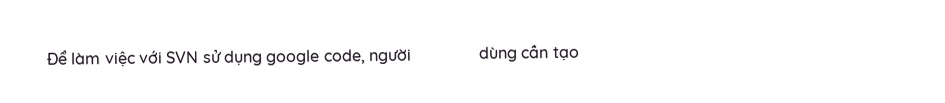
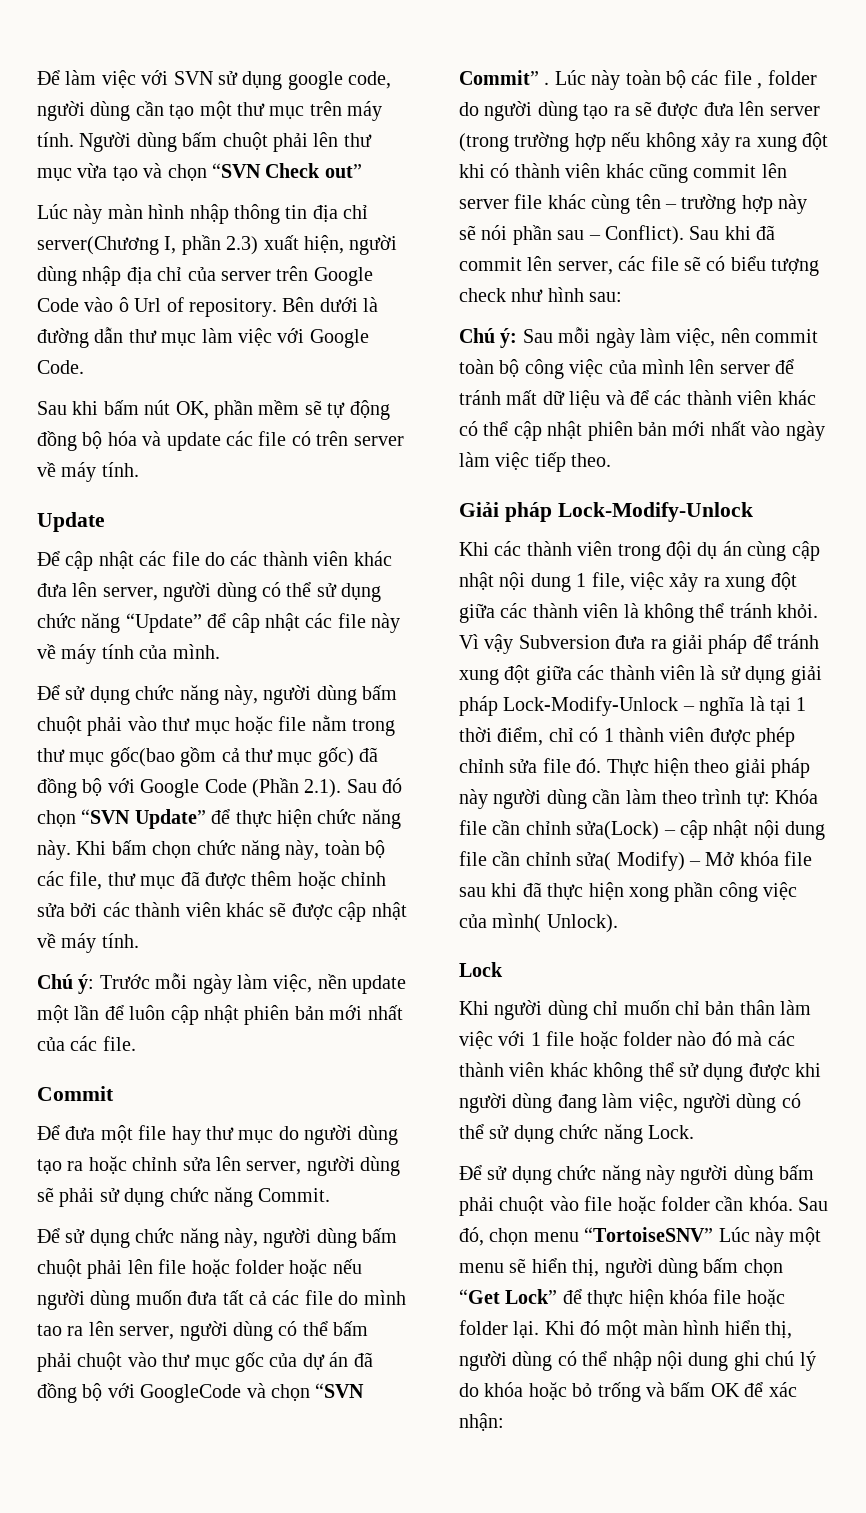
- Để làm việc với SVN sử dụng google code, người dùng cần tạo
+ Để làm việc với SVN sử dụng google code, người dùng cần tạo một thư mục trên máy tính. Người dùng bấm chuột phải lên thư mục vừa tạo và chọn “SVN Check out”
+ Lúc này màn hình nhập thông tin địa chỉ server(Chương I, phần 2.3) xuất hiện, người dùng nhập địa chỉ của server trên Google Code vào ô Url of repository. Bên dưới là đường dẫn thư mục làm việc với Google Code.
+ Sau khi bấm nút OK, phần mềm sẽ tự động đồng bộ hóa và update các file có trên server về máy tính.
+ Update
+ Để cập nhật các file do các thành viên khác đưa lên server, người dùng có thể sử dụng chức năng “Update” để câp nhật các file này về máy tính của mình.
+ Để sử dụng chức năng này, người dùng bấm chuột phải vào thư mục hoặc file nằm trong thư mục gốc(bao gồm cả thư mục gốc) đã đồng bộ với Google Code (Phần 2.1). Sau đó chọn “SVN Update” để thực hiện chức năng này. Khi bấm chọn chức năng này, toàn bộ các file, thư mục đã được thêm hoặc chỉnh sửa bởi các thành viên khác sẽ được cập nhật về máy tính.
+ Chú ý: Trước mỗi ngày làm việc, nền update một lần để luôn cập nhật phiên bản mới nhất của các file.
+ Commit
+ Để đưa một file hay thư mục do người dùng tạo ra hoặc chỉnh sửa lên server, người dùng sẽ phải sử dụng chức năng Commit.
+ Để sử dụng chức năng này, người dùng bấm chuột phải lên file hoặc folder hoặc nếu người dùng muốn đưa tất cả các file do mình tao ra lên server, người dùng có thể bấm phải chuột vào thư mục gốc của dự án đã đồng bộ với GoogleCode và chọn “SVN Commit” . Lúc này toàn bộ các file , folder do người dùng tạo ra sẽ được đưa lên server (trong trường hợp nếu không xảy ra xung đột khi có thành viên khác cũng commit lên server file khác cùng tên – trường hợp này sẽ nói phần sau – Conflict). Sau khi đã commit lên server, các file sẽ có biểu tượng check như hình sau:
+ Chú ý: Sau mỗi ngày làm việc, nên commit toàn bộ công việc của mình lên server để tránh mất dữ liệu và để các thành viên khác có thể cập nhật phiên bản mới nhất vào ngày làm việc tiếp theo.
+ Giải pháp Lock-Modify-Unlock
+ Khi các thành viên trong đội dụ án cùng cập nhật nội dung 1 file, việc xảy ra xung đột giữa các thành viên là không thể tránh khỏi. Vì vậy Subversion đưa ra giải pháp để tránh xung đột giữa các thành viên là sử dụng giải pháp Lock-Modify-Unlock – nghĩa là tại 1 thời điểm, chỉ có 1 thành viên được phép chỉnh sửa file đó. Thực hiện theo giải pháp này người dùng cần làm theo trình tự: Khóa file cần chỉnh sửa(Lock) – cập nhật nội dung file cần chỉnh sửa( Modify) – Mở khóa file sau khi đã thực hiện xong phần công việc của mình( Unlock).
+ Lock
+ Khi người dùng chỉ muốn chỉ bản thân làm việc với 1 file hoặc folder nào đó mà các thành viên khác không thể sử dụng được khi người dùng đang làm việc, người dùng có thể sử dụng chức năng Lock.
+ Để sử dụng chức năng này người dùng bấm phải chuột vào file hoặc folder cần khóa. Sau đó, chọn menu “TortoiseSNV” Lúc này một menu sẽ hiển thị, người dùng bấm chọn “Get Lock” để thực hiện khóa file hoặc folder lại. Khi đó một màn hình hiển thị, người dùng có thể nhập nội dung ghi chú lý do khóa hoặc bỏ trống và bấm OK để xác nhận:

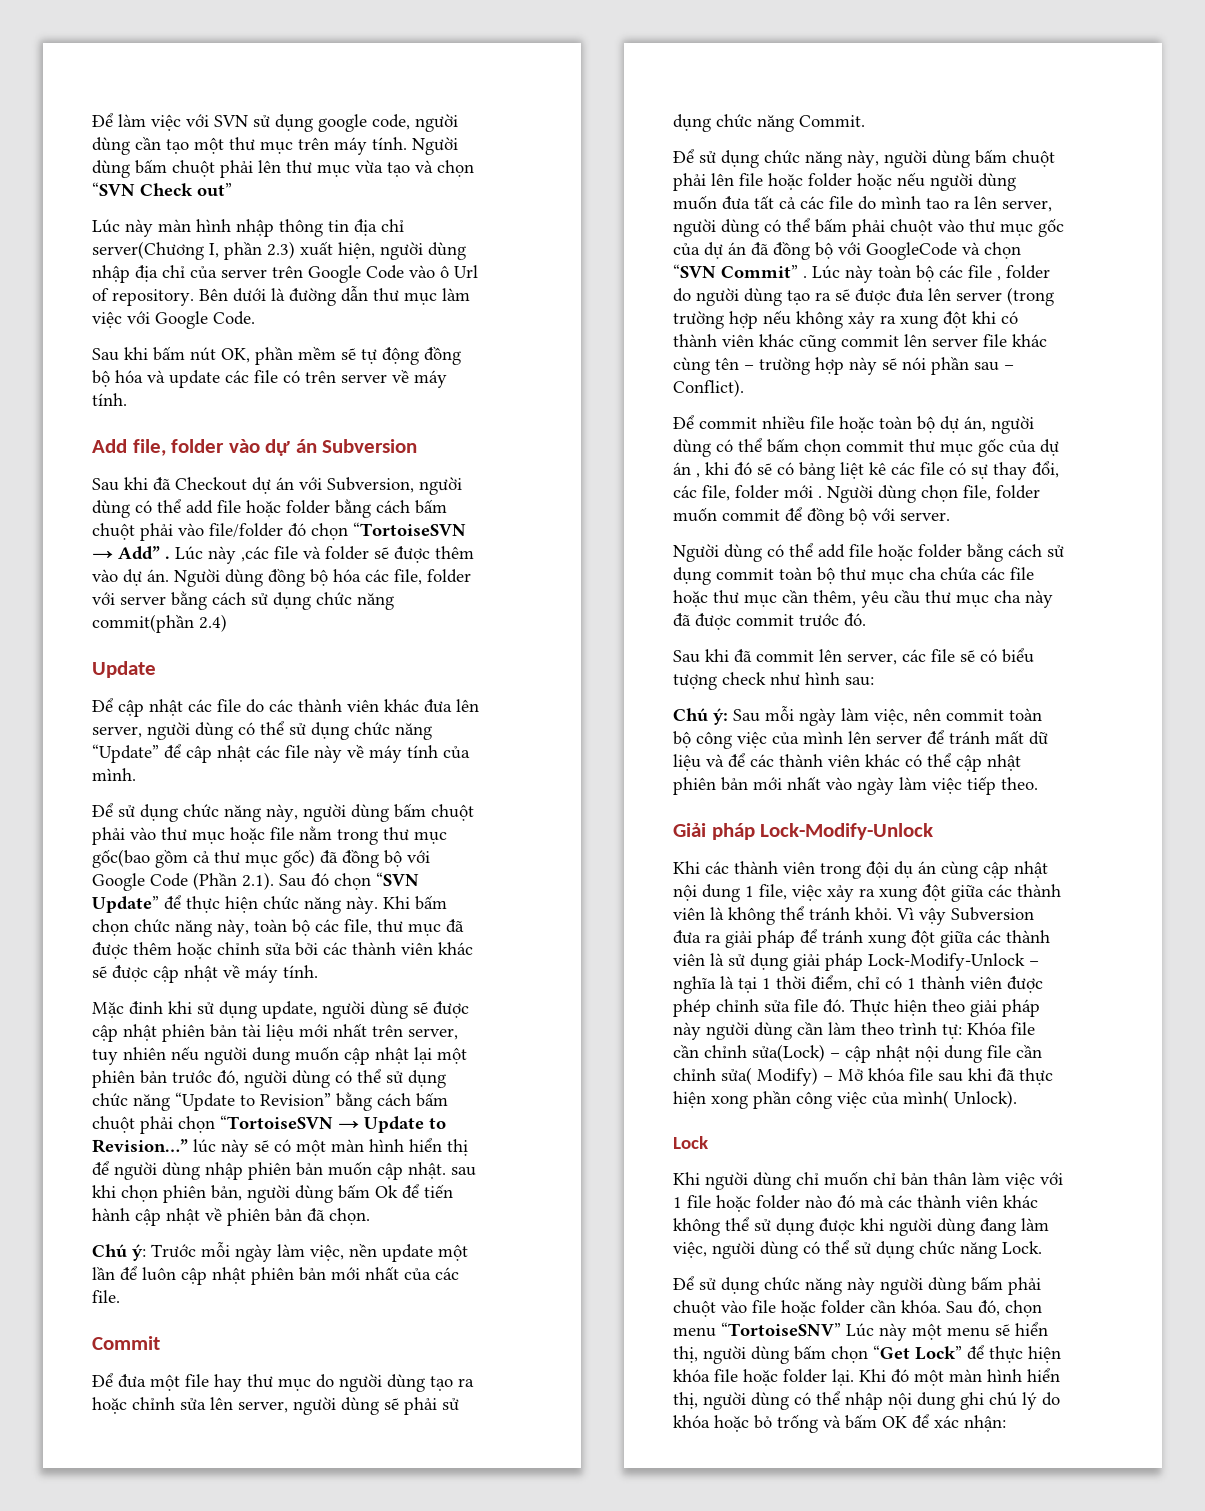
+ Add file, folder vào dự án Subversion
+ Sau khi đã Checkout dự án với Subversion, người dùng có thể add file hoặc folder bằng cách bấm chuột phải vào file/folder đó chọn “TortoiseSVN → Add” . Lúc này ,các file và folder sẽ được thêm vào dự án. Người dùng đồng bộ hóa các file, folder với server bằng cách sử dụng chức năng commit(phần 2.4)
+ Mặc đinh khi sử dụng update, người dùng sẽ được cập nhật phiên bản tài liệu mới nhất trên server, tuy nhiên nếu người dung muốn cập nhật lại một phiên bản trước đó, người dùng có thể sử dụng chức năng “Update to Revision” bằng cách bấm chuột phải chọn “TortoiseSVN → Update to Revision…” lúc này sẽ có một màn hình hiển thị để người dùng nhập phiên bản muốn cập nhật. sau khi chọn phiên bản, người dùng bấm Ok để tiến hành cập nhật về phiên bản đã chọn.
- Lúc này toàn bộ các file , folder do người dùng tạo ra sẽ được đưa lên server (trong trường hợp nếu không xảy ra xung đột khi có thành viên khác cũng commit lên server file khác cùng tên – trường hợp này sẽ nói phần sau – Conflict). Sau khi đã commit lên server, các file sẽ có biểu tượng check như hình sau:
+ Lúc này toàn bộ các file , folder do người dùng tạo ra sẽ được đưa lên server (trong trường hợp nếu không xảy ra xung đột khi có thành viên khác cũng commit lên server file khác cùng tên – trường hợp này sẽ nói phần sau – Conflict).
+ Để commit nhiều file hoặc toàn bộ dự án, người dùng có thể bấm chọn commit thư mục gốc của dự án , khi đó sẽ có bảng liệt kê các file có sự thay đổi, các file, folder mới . Người dùng chọn file, folder muốn commit để đồng bộ với server.
+ Người dùng có thể add file hoặc folder bằng cách sử dụng commit toàn bộ thư mục cha chứa các file hoặc thư mục cần thêm, yêu cầu thư mục cha này đã được commit trước đó.
+ Sau khi đã commit lên server, các file sẽ có biểu tượng check như hình sau:

